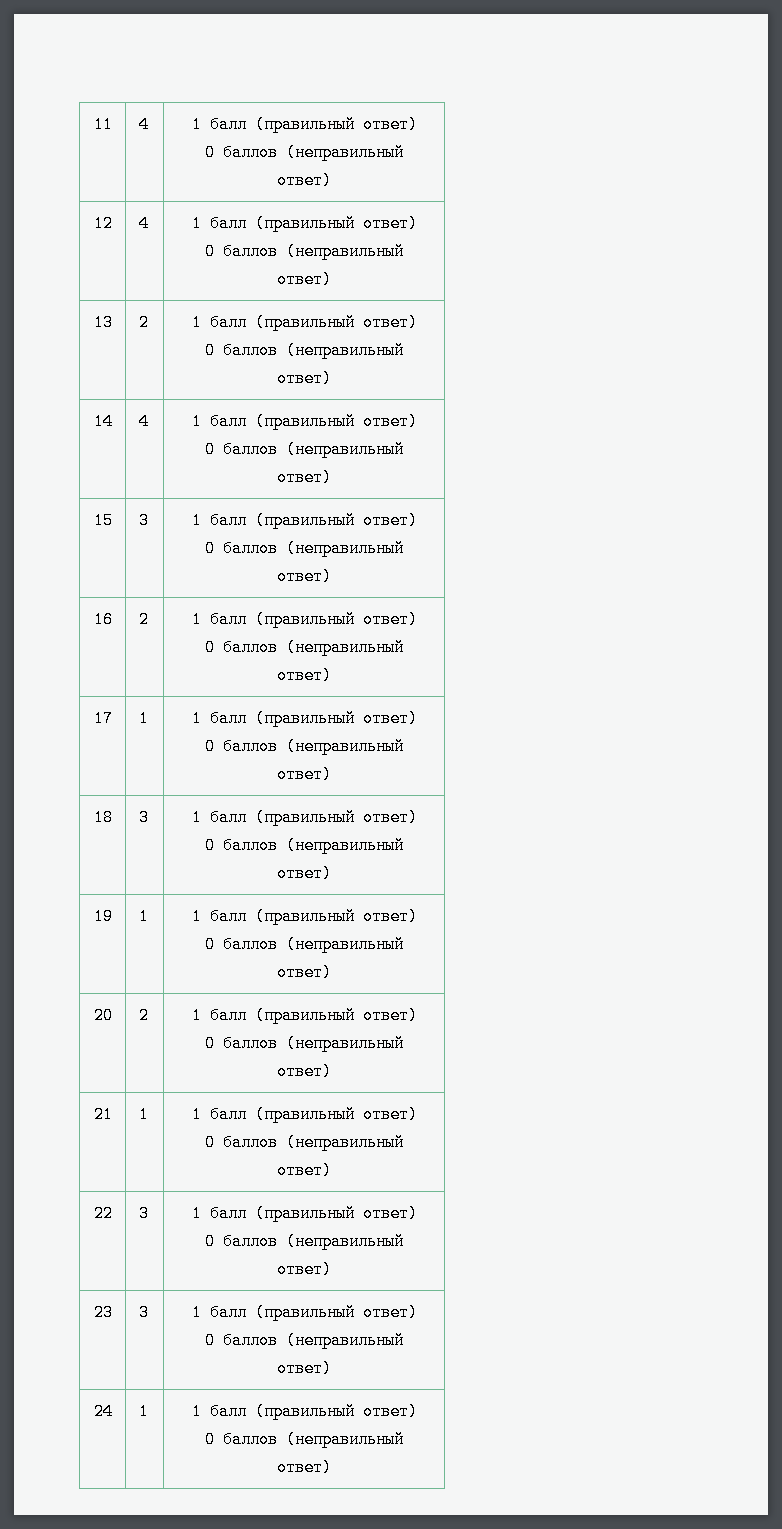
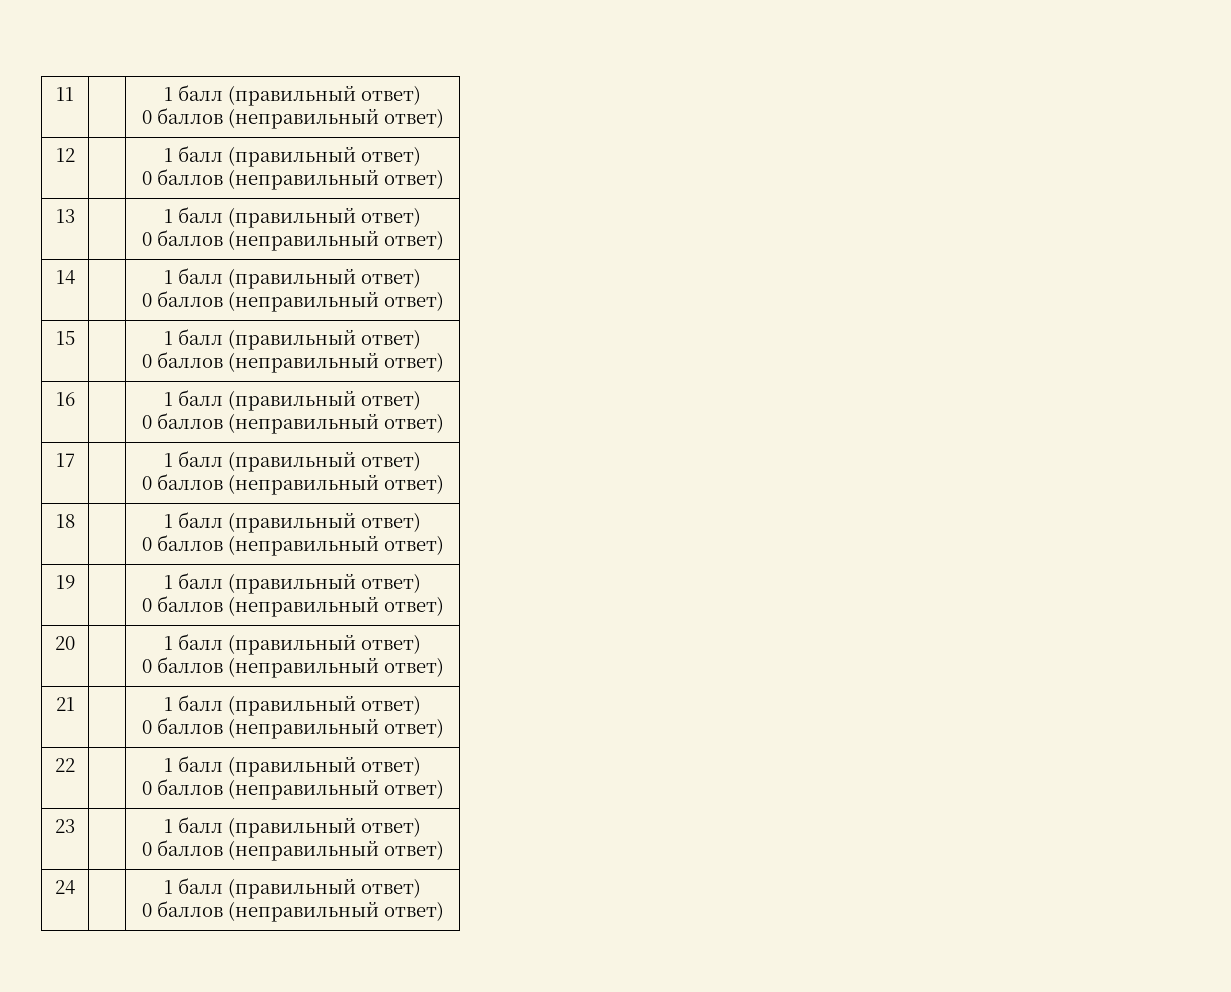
- 11 | 4 | 1 балл (правильный ответ)
+ 11 | | 1 балл (правильный ответ)
- 12 | 4 | 1 балл (правильный ответ)
+ 12 | | 1 балл (правильный ответ)
- 13 | 2 | 1 балл (правильный ответ)
+ 13 | | 1 балл (правильный ответ)
- 14 | 4 | 1 балл (правильный ответ)
+ 14 | | 1 балл (правильный ответ)
- 15 | 3 | 1 балл (правильный ответ)
+ 15 | | 1 балл (правильный ответ)
- 16 | 2 | 1 балл (правильный ответ)
+ 16 | | 1 балл (правильный ответ)
- 17 | 1 | 1 балл (правильный ответ)
+ 17 | | 1 балл (правильный ответ)
- 18 | 3 | 1 балл (правильный ответ)
+ 18 | | 1 балл (правильный ответ)
- 19 | 1 | 1 балл (правильный ответ)
+ 19 | | 1 балл (правильный ответ)
- 20 | 2 | 1 балл (правильный ответ)
+ 20 | | 1 балл (правильный ответ)
- 21 | 1 | 1 балл (правильный ответ)
+ 21 | | 1 балл (правильный ответ)
- 22 | 3 | 1 балл (правильный ответ)
+ 22 | | 1 балл (правильный ответ)
- 23 | 3 | 1 балл (правильный ответ)
+ 23 | | 1 балл (правильный ответ)
- 24 | 1 | 1 балл (правильный ответ)
+ 24 | | 1 балл (правильный ответ)

